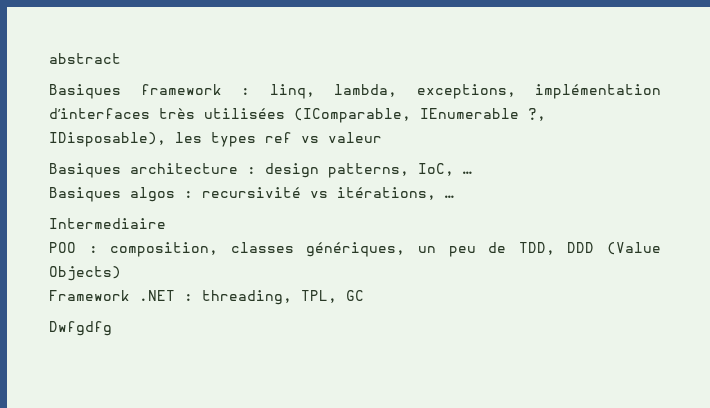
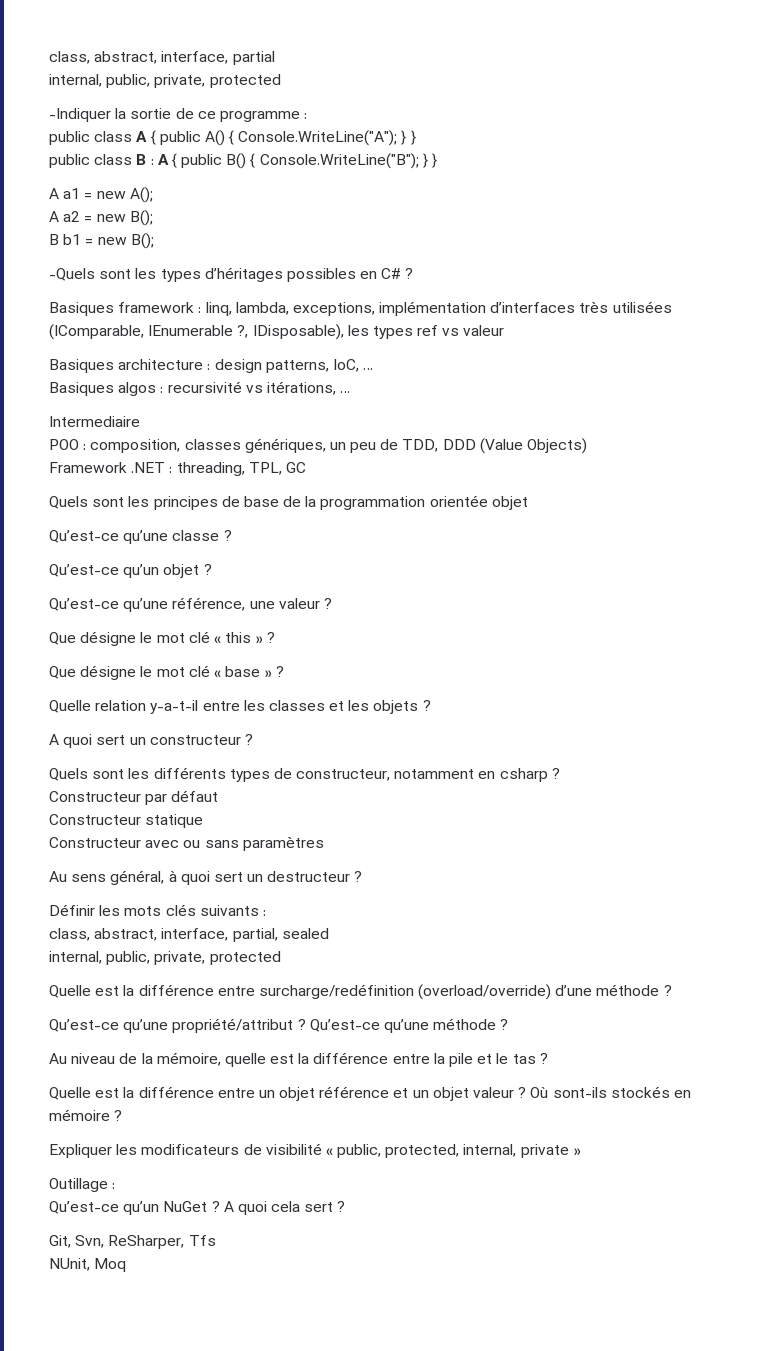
- abstract
+ class, abstract, interface, partial
+ internal, public, private, protected
+ -Indiquer la sortie de ce programme :
+ public class A { public A() { Console.WriteLine("A"); } }
+ public class B : A { public B() { Console.WriteLine("B"); } }
+ A a1 = new A();
+ A a2 = new B();
+ B b1 = new B();
+ -Quels sont les types d’héritages possibles en C# ?
- Dwfgdfg
+ Quels sont les principes de base de la programmation orientée objet
+ Qu’est-ce qu’une classe ?
+ Qu’est-ce qu’un objet ?
+ Qu’est-ce qu’une référence, une valeur ?
+ Que désigne le mot clé « this » ?
+ Que désigne le mot clé « base » ?
+ Quelle relation y-a-t-il entre les classes et les objets ?
+ A quoi sert un constructeur ?
+ Quels sont les différents types de constructeur, notamment en csharp ?
+ Constructeur par défaut
+ Constructeur statique
+ Constructeur avec ou sans paramètres
+ Au sens général, à quoi sert un destructeur ?
+ Définir les mots clés suivants :
+ class, abstract, interface, partial, sealed
+ internal, public, private, protected
+ Quelle est la différence entre surcharge/redéfinition (overload/override) d’une méthode ?
+ Qu’est-ce qu’une propriété/attribut ? Qu’est-ce qu’une méthode ?
+ Au niveau de la mémoire, quelle est la différence entre la pile et le tas ?
+ Quelle est la différence entre un objet référence et un objet valeur ? Où sont-ils stockés en mémoire ?
+ Expliquer les modificateurs de visibilité « public, protected, internal, private »
+ Outillage :
+ Qu’est-ce qu’un NuGet ? A quoi cela sert ?
+ Git, Svn, ReSharper, Tfs
+ NUnit, Moq

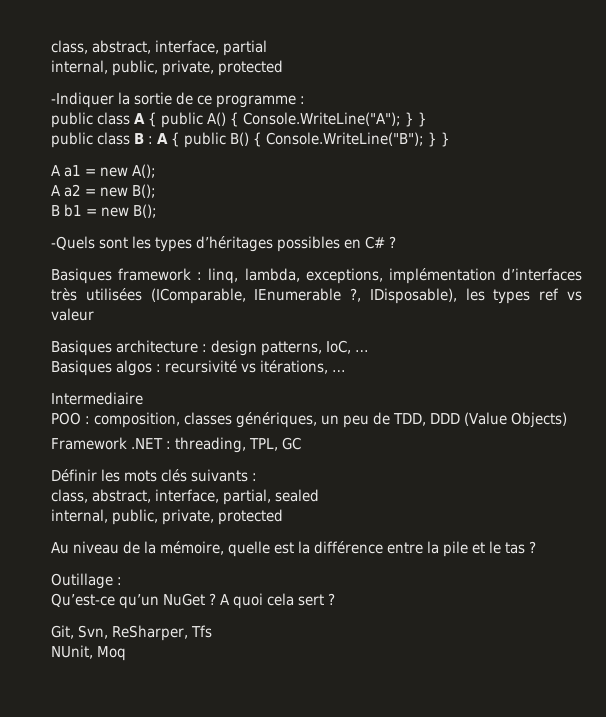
- Quels sont les principes de base de la programmation orientée objet
- Qu’est-ce qu’une classe ?
- Qu’est-ce qu’un objet ?
- Qu’est-ce qu’une référence, une valeur ?
- Que désigne le mot clé « this » ?
- Que désigne le mot clé « base » ?
- Quelle relation y-a-t-il entre les classes et les objets ?
- A quoi sert un constructeur ?
- Quels sont les différents types de constructeur, notamment en csharp ?
- Constructeur par défaut
- Constructeur statique
- Constructeur avec ou sans paramètres
- Au sens général, à quoi sert un destructeur ?
- Quelle est la différence entre surcharge/redéfinition (overload/override) d’une méthode ?
- Qu’est-ce qu’une propriété/attribut ? Qu’est-ce qu’une méthode ?
- Quelle est la différence entre un objet référence et un objet valeur ? Où sont-ils stockés en mémoire ?
- Expliquer les modificateurs de visibilité « public, protected, internal, private »

